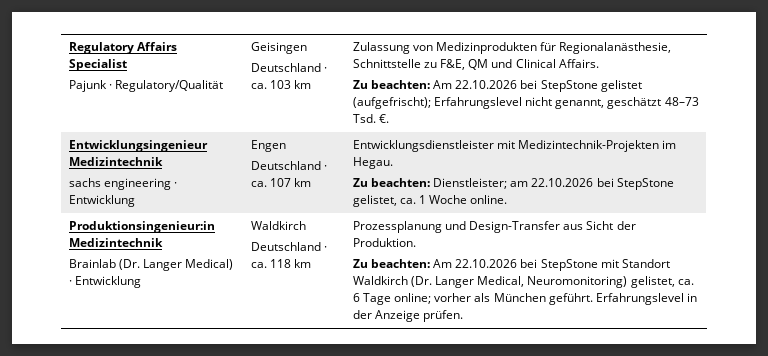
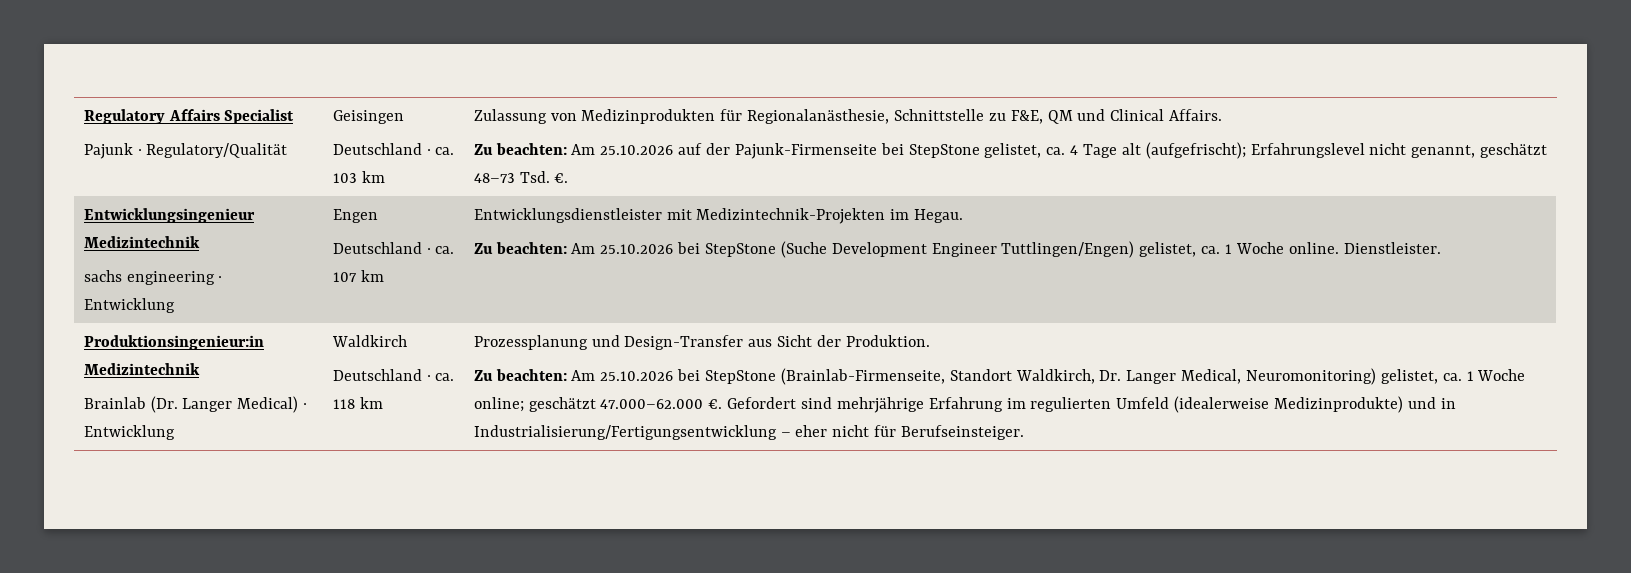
- Zu beachten: Am 22.10.2026 bei StepStone gelistet (aufgefrischt); Erfahrungslevel nicht genannt, geschätzt 48–73 Tsd. €.
+ Zu beachten: Am 25.10.2026 auf der Pajunk-Firmenseite bei StepStone gelistet, ca. 4 Tage alt (aufgefrischt); Erfahrungslevel nicht genannt, geschätzt 48–73 Tsd. €.
  Entwicklungsingenieur Medizintechnik
  sachs engineering · Entwicklung | Engen
  Deutschland · ca. 107 km | Entwicklungsdienstleister mit Medizintechnik-Projekten im Hegau.
- Zu beachten: Dienstleister; am 22.10.2026 bei StepStone gelistet, ca. 1 Woche online.
+ Zu beachten: Am 25.10.2026 bei StepStone (Suche Development Engineer Tuttlingen/Engen) gelistet, ca. 1 Woche online. Dienstleister.
- Zu beachten: Am 22.10.2026 bei StepStone mit Standort Waldkirch (Dr. Langer Medical, Neuromonitoring) gelistet, ca. 6 Tage online; vorher als München geführt. Erfahrungslevel in der Anzeige prüfen.
+ Zu beachten: Am 25.10.2026 bei StepStone (Brainlab-Firmenseite, Standort Waldkirch, Dr. Langer Medical, Neuromonitoring) gelistet, ca. 1 Woche online; geschätzt 47.000–62.000 €. Gefordert sind mehrjährige Erfahrung im regulierten Umfeld (idealerweise Medizinprodukte) und in Industrialisierung/Fertigungsentwicklung – eher nicht für Berufseinsteiger.

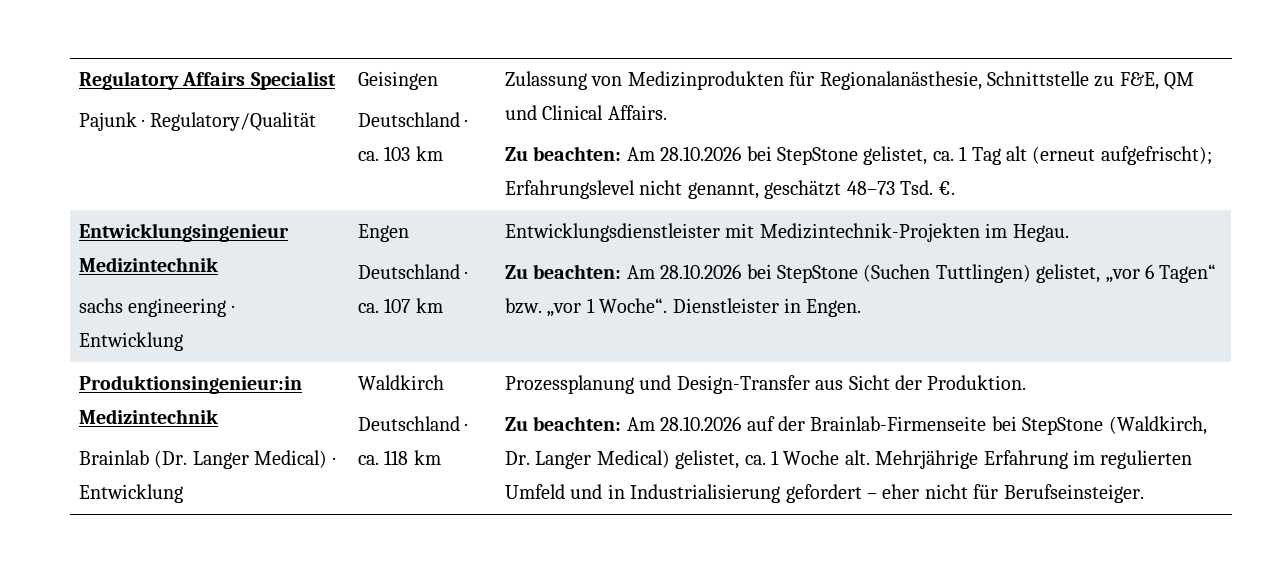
- Zu beachten: Am 25.10.2026 auf der Pajunk-Firmenseite bei StepStone gelistet, ca. 4 Tage alt (aufgefrischt); Erfahrungslevel nicht genannt, geschätzt 48–73 Tsd. €.
+ Zu beachten: Am 28.10.2026 bei StepStone gelistet, ca. 1 Tag alt (erneut aufgefrischt); Erfahrungslevel nicht genannt, geschätzt 48–73 Tsd. €.
  Entwicklungsingenieur Medizintechnik
  sachs engineering · Entwicklung | Engen
  Deutschland · ca. 107 km | Entwicklungsdienstleister mit Medizintechnik-Projekten im Hegau.
- Zu beachten: Am 25.10.2026 bei StepStone (Suche Development Engineer Tuttlingen/Engen) gelistet, ca. 1 Woche online. Dienstleister.
+ Zu beachten: Am 28.10.2026 bei StepStone (Suchen Tuttlingen) gelistet, „vor 6 Tagen“ bzw. „vor 1 Woche“. Dienstleister in Engen.
- Zu beachten: Am 25.10.2026 bei StepStone (Brainlab-Firmenseite, Standort Waldkirch, Dr. Langer Medical, Neuromonitoring) gelistet, ca. 1 Woche online; geschätzt 47.000–62.000 €. Gefordert sind mehrjährige Erfahrung im regulierten Umfeld (idealerweise Medizinprodukte) und in Industrialisierung/Fertigungsentwicklung – eher nicht für Berufseinsteiger.
+ Zu beachten: Am 28.10.2026 auf der Brainlab-Firmenseite bei StepStone (Waldkirch, Dr. Langer Medical) gelistet, ca. 1 Woche alt. Mehrjährige Erfahrung im regulierten Umfeld und in Industrialisierung gefordert – eher nicht für Berufseinsteiger.

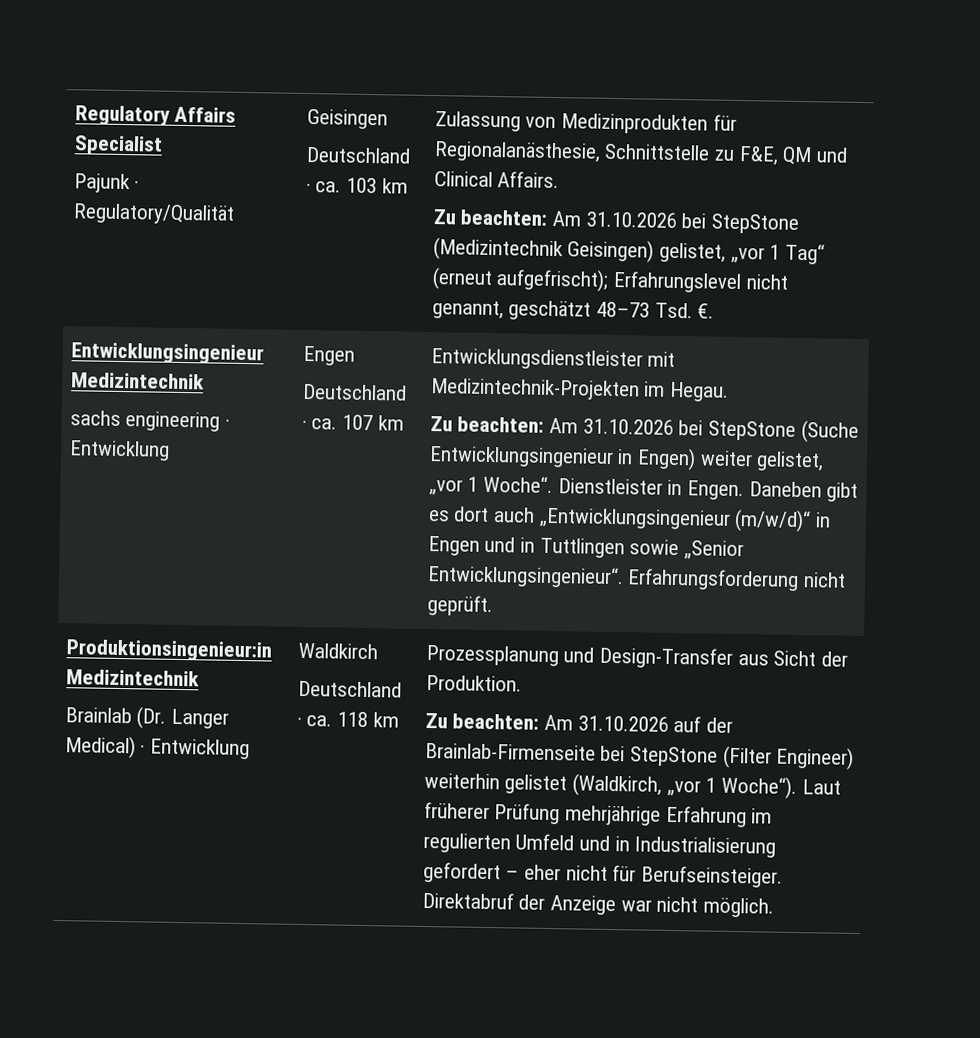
- Zu beachten: Am 28.10.2026 bei StepStone gelistet, ca. 1 Tag alt (erneut aufgefrischt); Erfahrungslevel nicht genannt, geschätzt 48–73 Tsd. €.
+ Zu beachten: Am 31.10.2026 bei StepStone (Medizintechnik Geisingen) gelistet, „vor 1 Tag“ (erneut aufgefrischt); Erfahrungslevel nicht genannt, geschätzt 48–73 Tsd. €.
- Zu beachten: Am 28.10.2026 bei StepStone (Suchen Tuttlingen) gelistet, „vor 6 Tagen“ bzw. „vor 1 Woche“.
+ Zu beachten: Am 31.10.2026 bei StepStone (Suche Entwicklungsingenieur in Engen) weiter gelistet, „vor 1 Woche“.
+ Daneben gibt es dort auch „Entwicklungsingenieur (m/w/d)“ in Engen und in Tuttlingen sowie „Senior Entwicklungsingenieur“. Erfahrungsforderung nicht geprüft.
- Zu beachten: Am 28.10.2026 auf der Brainlab-Firmenseite bei StepStone (Waldkirch, Dr. Langer Medical) gelistet, ca. 1 Woche alt. Mehrjährige Erfahrung im regulierten Umfeld und in Industrialisierung gefordert – eher nicht für Berufseinsteiger.
+ Zu beachten: Am 31.10.2026 auf der Brainlab-Firmenseite bei StepStone (Filter Engineer) weiterhin gelistet (Waldkirch, „vor 1 Woche“). Laut früherer Prüfung mehrjährige Erfahrung im regulierten Umfeld und in Industrialisierung gefordert – eher nicht für Berufseinsteiger.
+ Direktabruf der Anzeige war nicht möglich.

